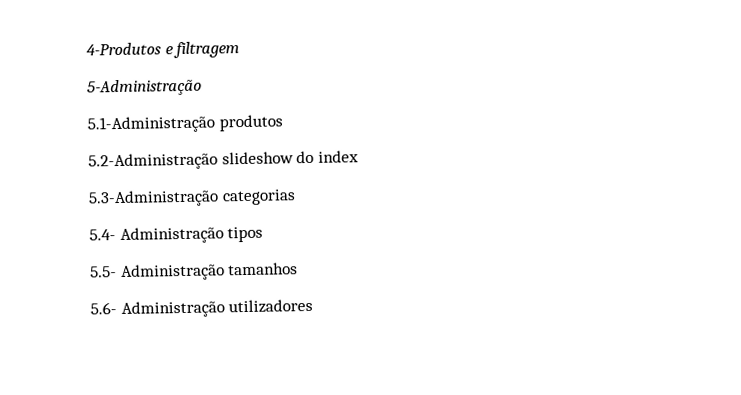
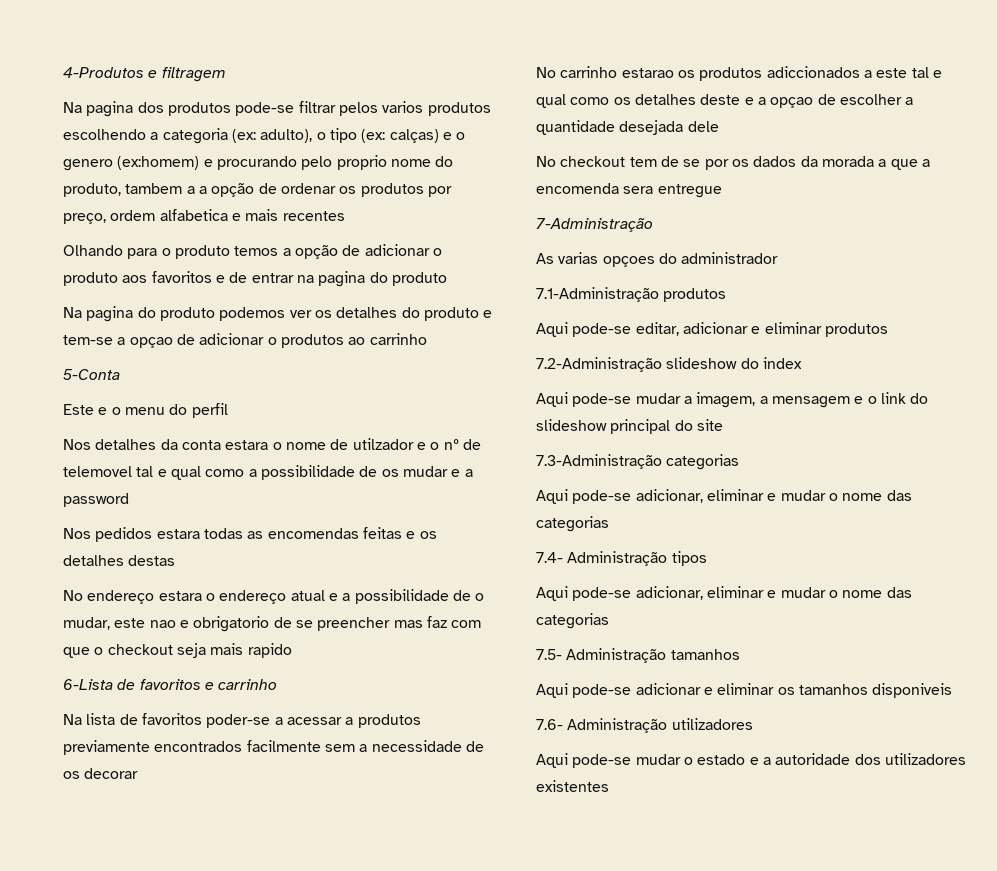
- 5-Administração
- 5.1-Administração produtos
- 5.2-Administração slideshow do index
- 5.3-Administração categorias
- 5.4- Administração tipos
- 5.5- Administração tamanhos
- 5.6- Administração utilizadores
+ Na pagina dos produtos pode-se filtrar pelos varios produtos escolhendo a categoria (ex: adulto), o tipo (ex: calças) e o genero (ex:homem) e procurando pelo proprio nome do produto, tambem a a opção de ordenar os produtos por preço, ordem alfabetica e mais recentes
+ Olhando para o produto temos a opção de adicionar o produto aos favoritos e de entrar na pagina do produto
+ Na pagina do produto podemos ver os detalhes do produto e tem-se a opçao de adicionar o produtos ao carrinho
+ 5-Conta
+ Este e o menu do perfil
+ Nos detalhes da conta estara o nome de utilzador e o nº de telemovel tal e qual como a possibilidade de os mudar e a password
+ Nos pedidos estara todas as encomendas feitas e os detalhes destas
+ No endereço estara o endereço atual e a possibilidade de o mudar, este nao e obrigatorio de se preencher mas faz com que o checkout seja mais rapido
+ 6-Lista de favoritos e carrinho
+ Na lista de favoritos poder-se a acessar a produtos previamente encontrados facilmente sem a necessidade de os decorar
+ No carrinho estarao os produtos adiccionados a este tal e qual como os detalhes deste e a opçao de escolher a quantidade desejada dele
+ No checkout tem de se por os dados da morada a que a encomenda sera entregue
+ 7-Administração
+ As varias opçoes do administrador
+ 7.1-Administração produtos
+ Aqui pode-se editar, adicionar e eliminar produtos
+ 7.2-Administração slideshow do index
+ Aqui pode-se mudar a imagem, a mensagem e o link do slideshow principal do site
+ 7.3-Administração categorias
+ Aqui pode-se adicionar, eliminar e mudar o nome das categorias
+ 7.4- Administração tipos
+ Aqui pode-se adicionar, eliminar e mudar o nome das categorias
+ 7.5- Administração tamanhos
+ Aqui pode-se adicionar e eliminar os tamanhos disponiveis
+ 7.6- Administração utilizadores
+ Aqui pode-se mudar o estado e a autoridade dos utilizadores existentes

